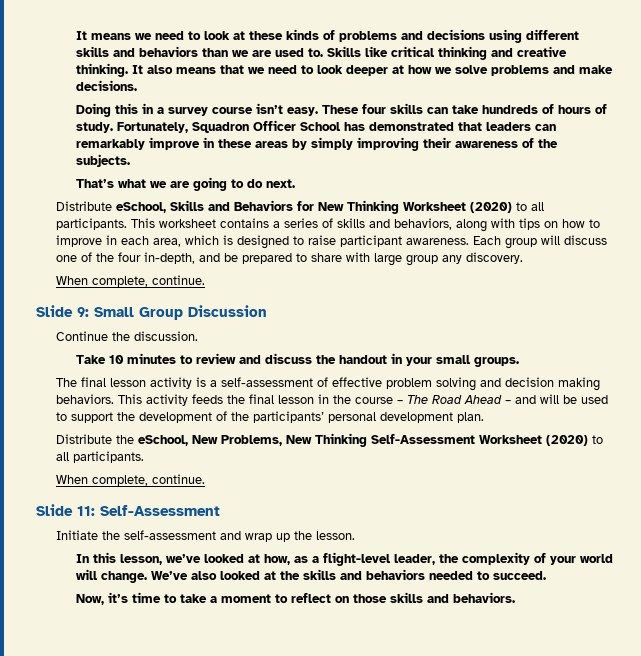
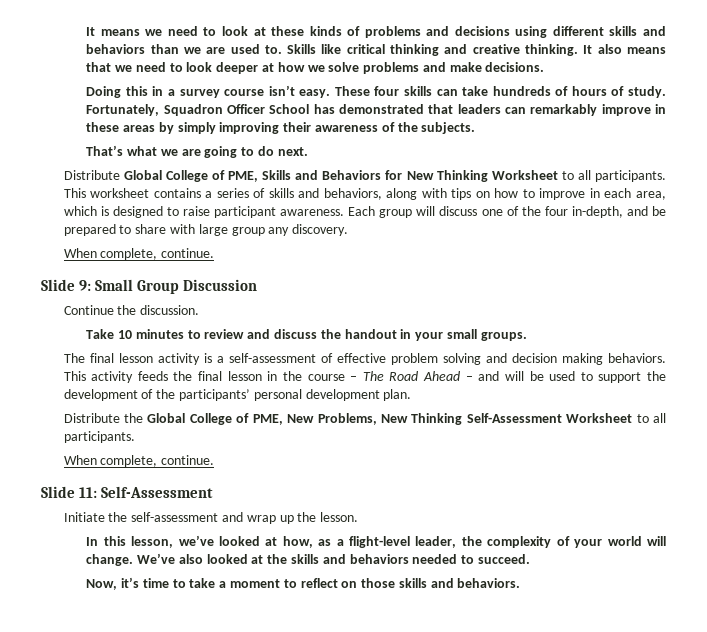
- Distribute eSchool, Skills and Behaviors for New Thinking Worksheet (2020) to all participants.
+ Distribute Global College of PME, Skills and Behaviors for New Thinking Worksheet to all participants.
- Distribute the eSchool, New Problems, New Thinking Self-Assessment Worksheet (2020) to all participants.
+ Distribute the Global College of PME, New Problems, New Thinking Self-Assessment Worksheet to all participants.

